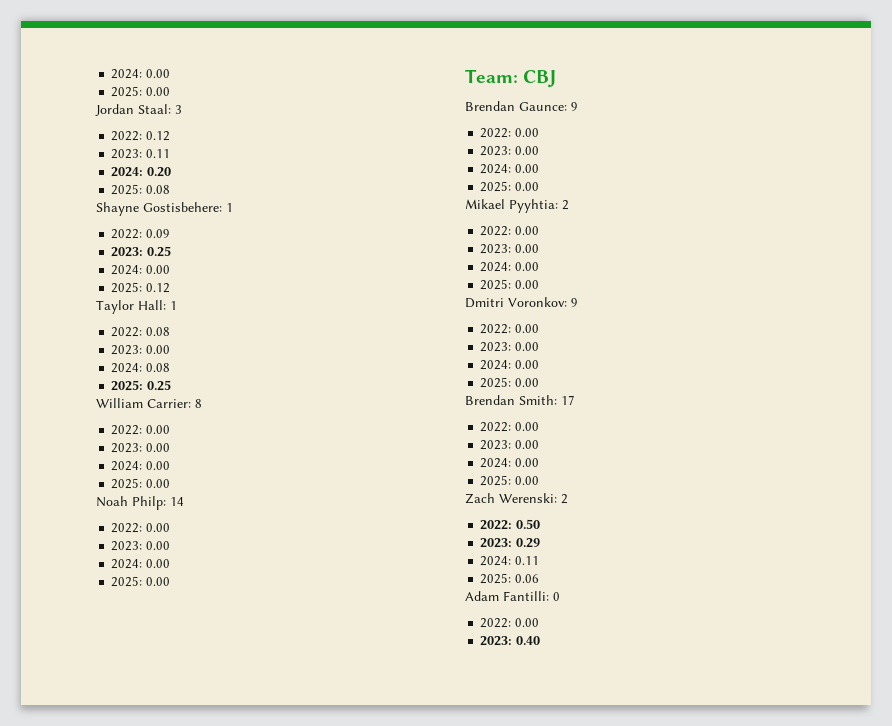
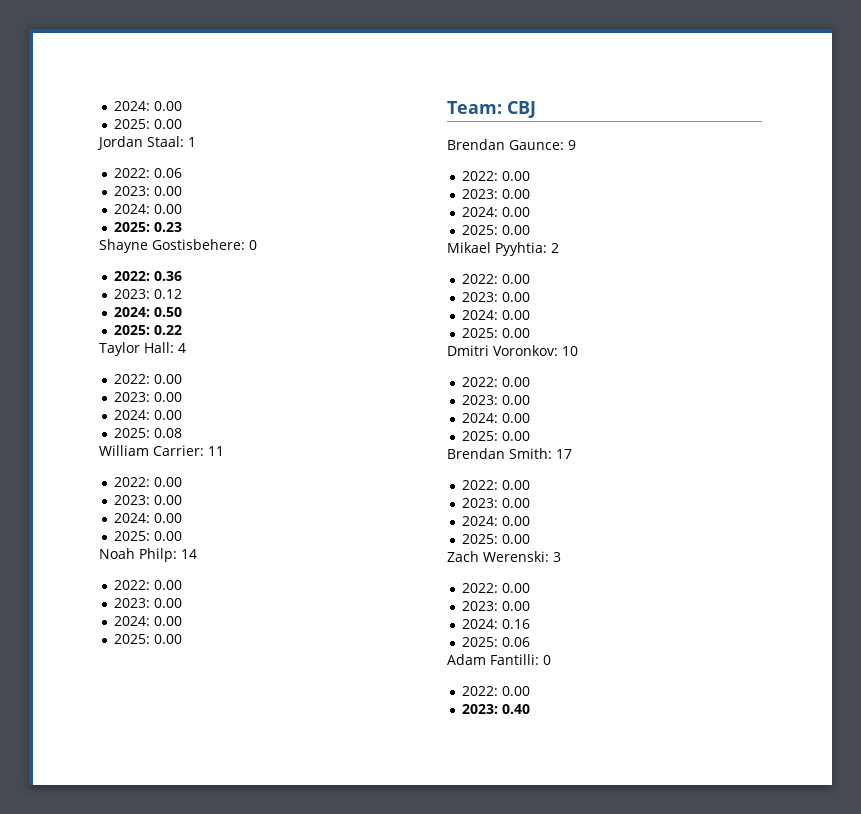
- Jordan Staal: 3
- 2022: 0.12
- 2023: 0.11
- 2024: 0.20
- 2025: 0.08
- Shayne Gostisbehere: 1
- 2022: 0.09
- 2023: 0.25
+ Jordan Staal: 1
+ 2022: 0.06
+ 2023: 0.00
  2024: 0.00
- 2025: 0.12
+ 2025: 0.23
+ Shayne Gostisbehere: 0
+ 2022: 0.36
+ 2023: 0.12
+ 2024: 0.50
+ 2025: 0.22
- Taylor Hall: 1
- 2022: 0.08
+ Taylor Hall: 4
+ 2022: 0.00
  2023: 0.00
- 2024: 0.08
- 2025: 0.25
+ 2024: 0.00
+ 2025: 0.08
- William Carrier: 8
+ William Carrier: 11
- Dmitri Voronkov: 9
+ Dmitri Voronkov: 10
- Zach Werenski: 2
- 2022: 0.50
- 2023: 0.29
- 2024: 0.11
+ Zach Werenski: 3
+ 2022: 0.00
+ 2023: 0.00
+ 2024: 0.16

